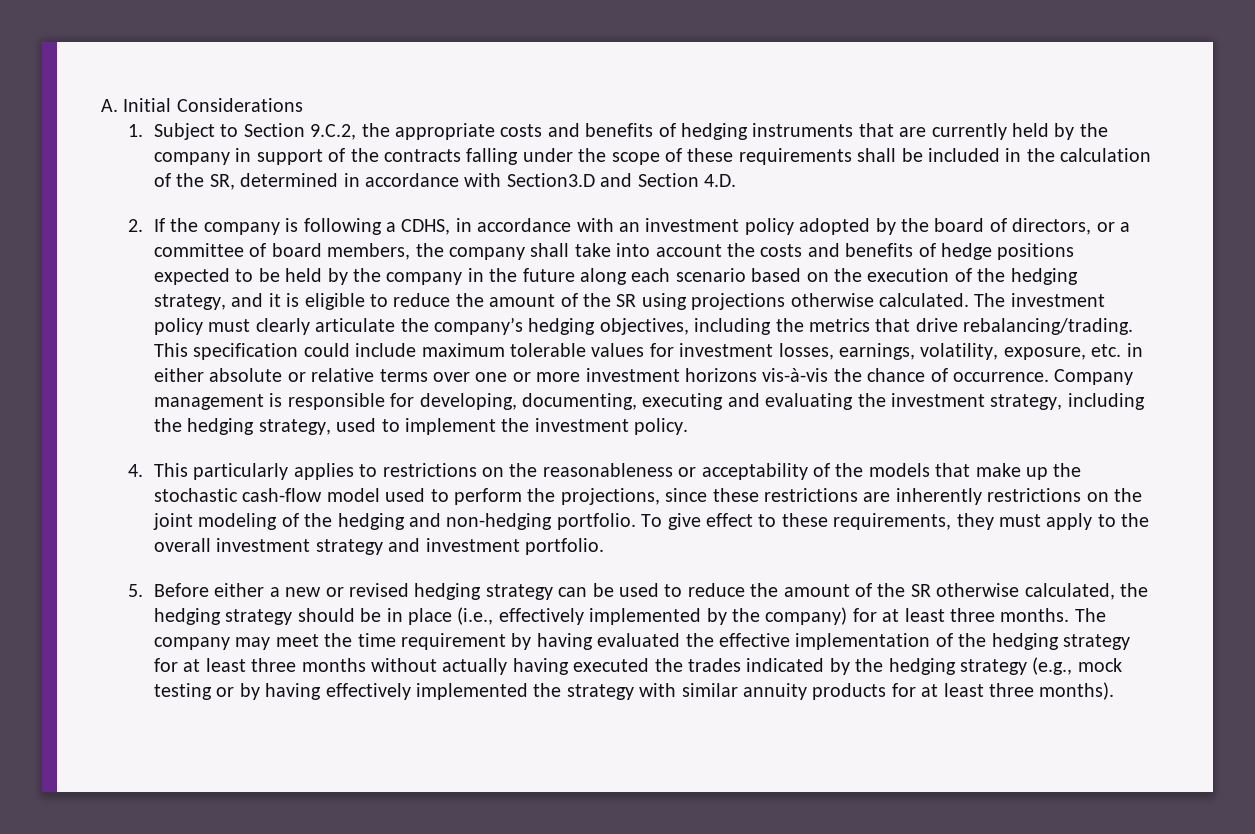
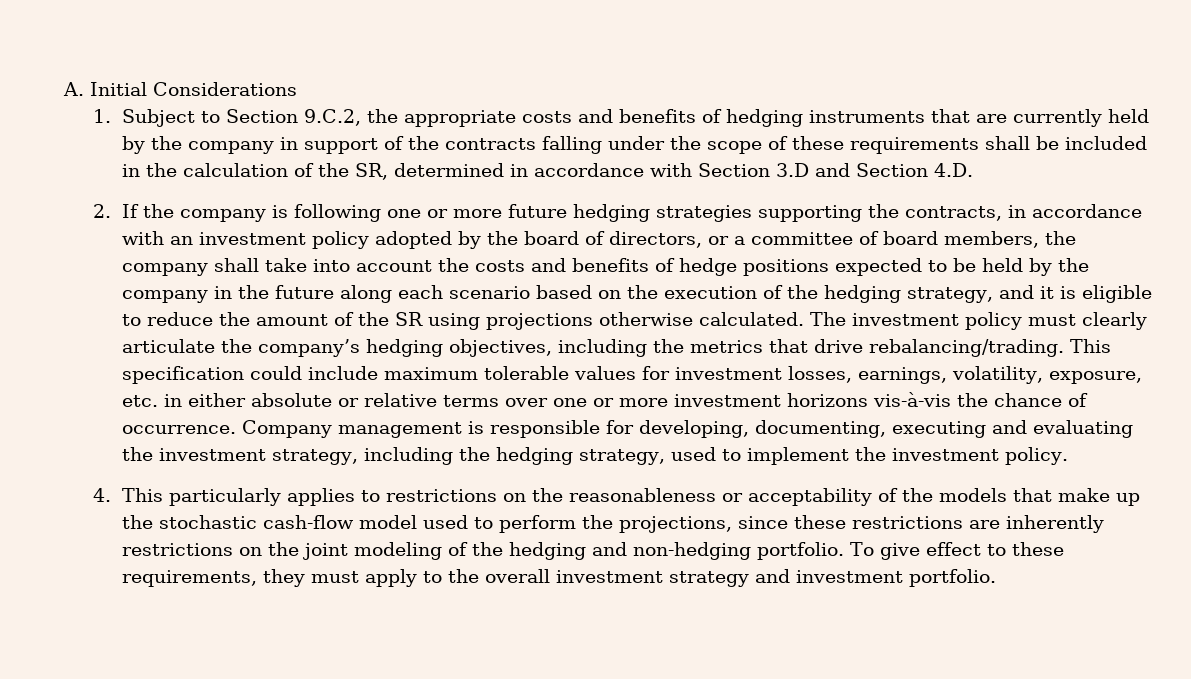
- 1. Subject to Section 9.C.2, the appropriate costs and benefits of hedging instruments that are currently held by the company in support of the contracts falling under the scope of these requirements shall be included in the calculation of the SR, determined in accordance with Section3.D and Section 4.D.
+ 1. Subject to Section 9.C.2, the appropriate costs and benefits of hedging instruments that are currently held by the company in support of the contracts falling under the scope of these requirements shall be included in the calculation of the SR, determined in accordance with Section 3.D and Section 4.D.
- 2. If the company is following a CDHS, in accordance with an investment policy adopted by the board of directors, or a committee of board members, the company shall take into account the costs and benefits of hedge positions expected to be held by the company in the future along each scenario based on the execution of the hedging strategy, and it is eligible to reduce the amount of the SR using projections otherwise calculated.
+ 2. If the company is following one or more future hedging strategies supporting the contracts, in accordance with an investment policy adopted by the board of directors, or a committee of board members, the company shall take into account the costs and benefits of hedge positions expected to be held by the company in the future along each scenario based on the execution of the hedging strategy, and it is eligible to reduce the amount of the SR using projections otherwise calculated.
- 5. Before either a new or revised hedging strategy can be used to reduce the amount of the SR otherwise calculated, the hedging strategy should be in place (i.e., effectively implemented by the company) for at least three months. The company may meet the time requirement by having evaluated the effective implementation of the hedging strategy for at least three months without actually having executed the trades indicated by the hedging strategy (e.g., mock testing or by having effectively implemented the strategy with similar annuity products for at least three months).

